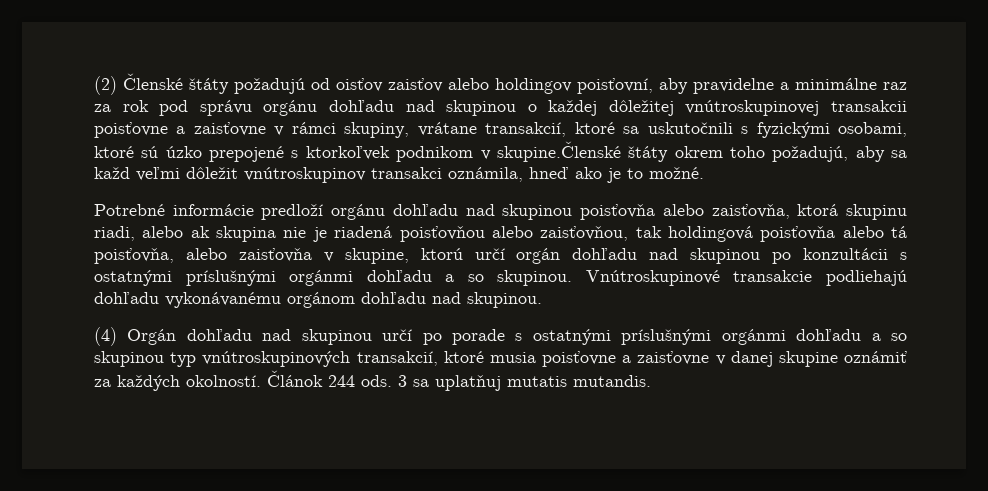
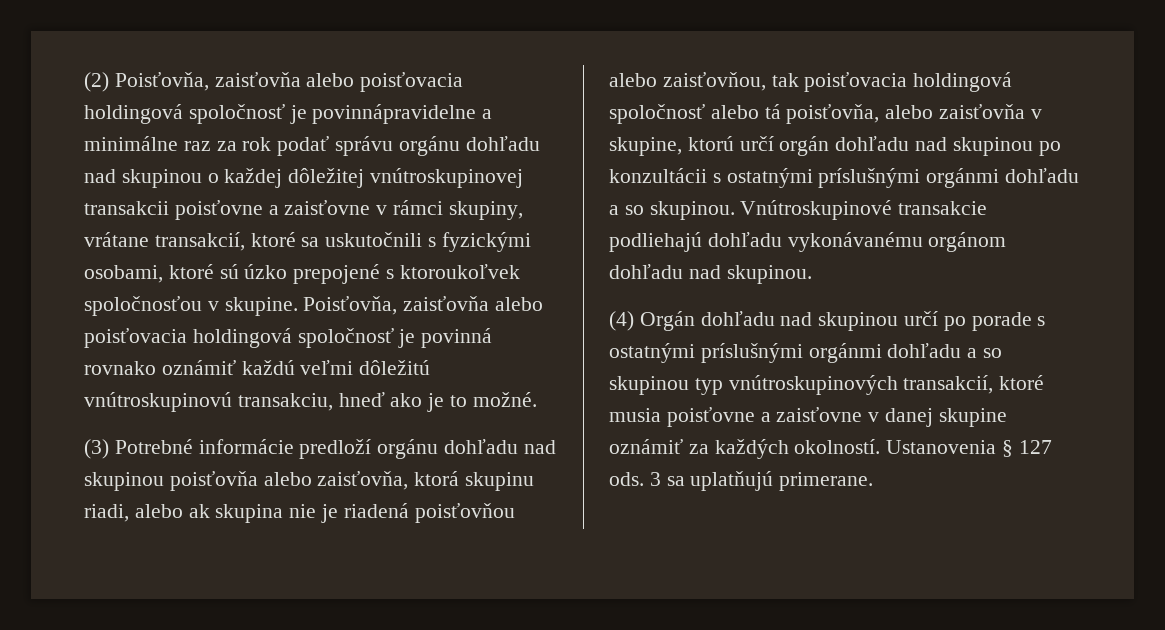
- (2) Členské štáty požadujú od oisťov zaisťov alebo holdingov poisťovní, aby pravidelne a minimálne raz za rok pod správu orgánu dohľadu nad skupinou o každej dôležitej vnútroskupinovej transakcii poisťovne a zaisťovne v rámci skupiny, vrátane transakcií, ktoré sa uskutočnili s fyzickými osobami, ktoré sú úzko prepojené s ktorkoľvek podnikom v skupine.Členské štáty okrem toho požadujú, aby sa každ veľmi dôležit vnútroskupinov transakci oznámila, hneď ako je to možné.
+ (2) Poisťovňa, zaisťovňa alebo poisťovacia holdingová spoločnosť je povinnápravidelne a minimálne raz za rok podať správu orgánu dohľadu nad skupinou o každej dôležitej vnútroskupinovej transakcii poisťovne a zaisťovne v rámci skupiny, vrátane transakcií, ktoré sa uskutočnili s fyzickými osobami, ktoré sú úzko prepojené s ktoroukoľvek spoločnosťou v skupine. Poisťovňa, zaisťovňa alebo poisťovacia holdingová spoločnosť je povinná rovnako oznámiť každú veľmi dôležitú vnútroskupinovú transakciu, hneď ako je to možné.
- Potrebné informácie predloží orgánu dohľadu nad skupinou poisťovňa alebo zaisťovňa, ktorá skupinu riadi, alebo ak skupina nie je riadená poisťovňou alebo zaisťovňou, tak holdingová poisťovňa alebo tá poisťovňa, alebo zaisťovňa v skupine, ktorú určí orgán dohľadu nad skupinou po konzultácii s ostatnými príslušnými orgánmi dohľadu a so skupinou.
+ (3) Potrebné informácie predloží orgánu dohľadu nad skupinou poisťovňa alebo zaisťovňa, ktorá skupinu riadi, alebo ak skupina nie je riadená poisťovňou alebo zaisťovňou, tak poisťovacia holdingová spoločnosť alebo tá poisťovňa, alebo zaisťovňa v skupine, ktorú určí orgán dohľadu nad skupinou po konzultácii s ostatnými príslušnými orgánmi dohľadu a so skupinou.
- Článok 244 ods. 3 sa uplatňuj mutatis mutandis.
+ Ustanovenia § 127 ods. 3 sa uplatňujú primerane.

